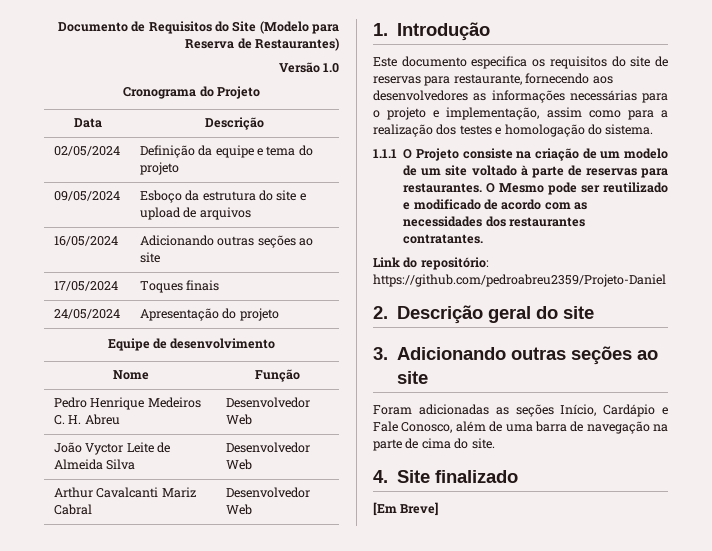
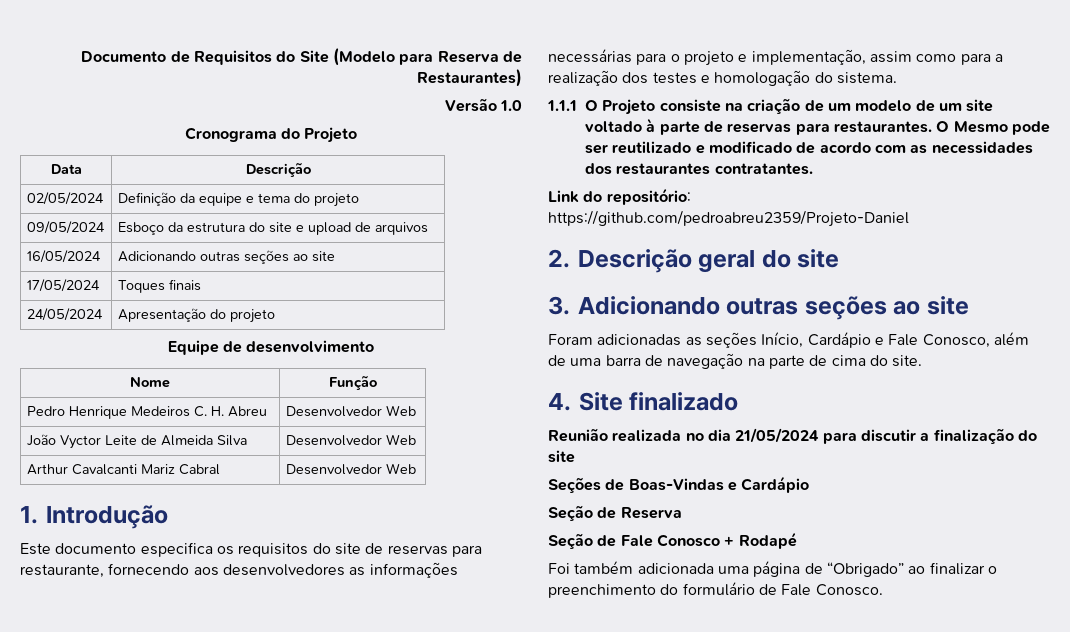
- [Em Breve]
+ Reunião realizada no dia 21/05/2024 para discutir a finalização do site
+ Seções de Boas-Vindas e Cardápio
+ Seção de Reserva
+ Seção de Fale Conosco + Rodapé
+ Foi também adicionada uma página de “Obrigado” ao finalizar o preenchimento do formulário de Fale Conosco.

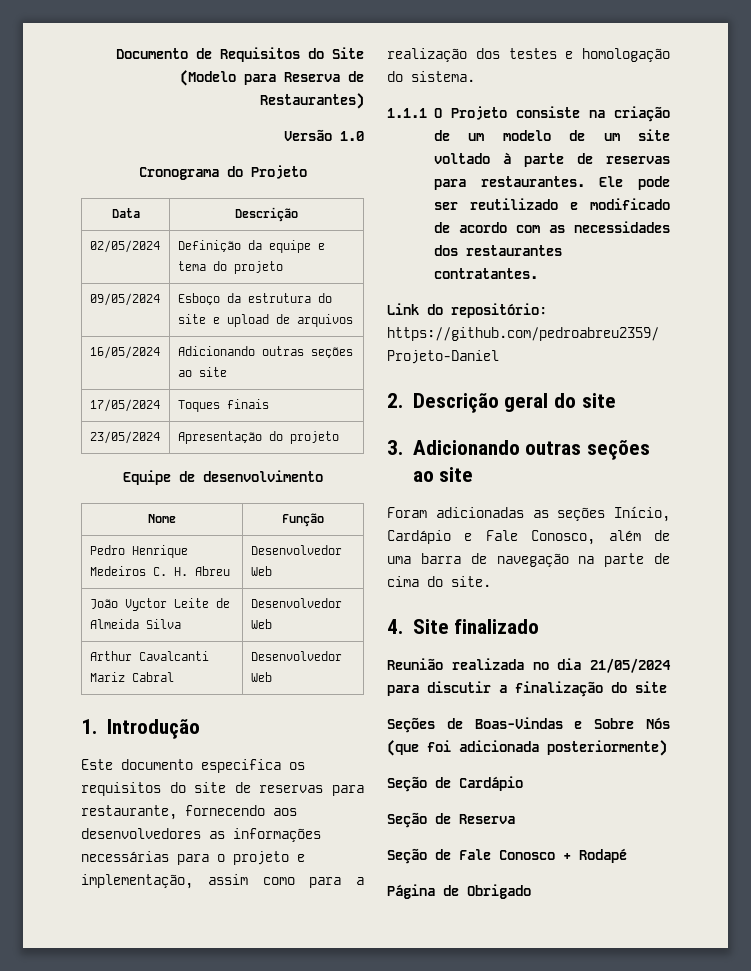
- 24/05/2024 | Apresentação do projeto
+ 23/05/2024 | Apresentação do projeto
- O Mesmo pode ser reutilizado e modificado de acordo com as necessidades dos restaurantes contratantes.
+ Ele pode ser reutilizado e modificado de acordo com as necessidades dos restaurantes contratantes.
- Seções de Boas-Vindas e Cardápio
+ Seções de Boas-Vindas e Sobre Nós (que foi adicionada posteriormente)
+ Seção de Cardápio
- Foi também adicionada uma página de “Obrigado” ao finalizar o preenchimento do formulário de Fale Conosco.
+ Página de Obrigado

